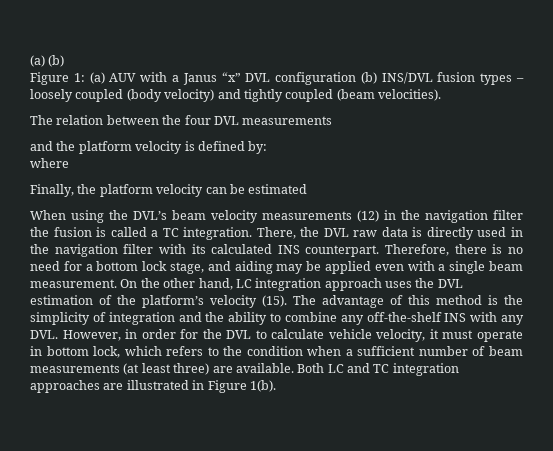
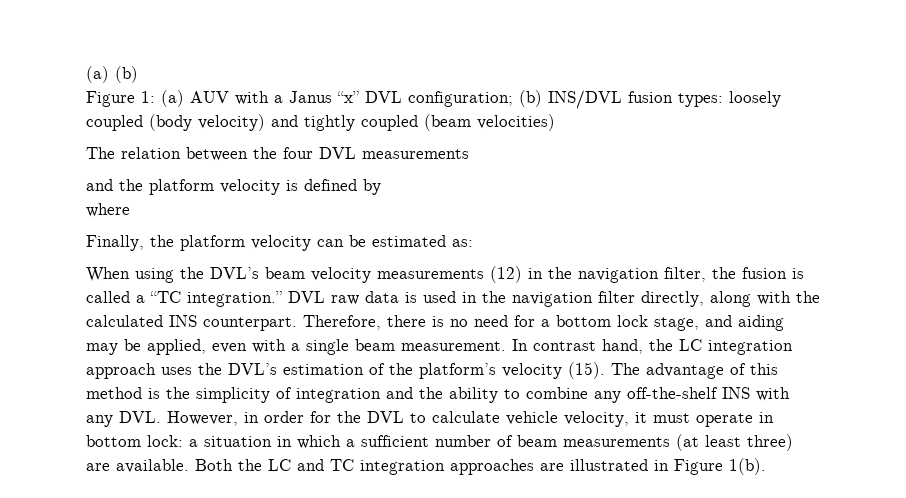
- Figure 1: (a) AUV with a Janus “x” DVL configuration (b) INS/DVL fusion types – loosely coupled (body velocity) and tightly coupled (beam velocities).
+ Figure 1: (a) AUV with a Janus “x” DVL configuration; (b) INS/DVL fusion types: loosely coupled (body velocity) and tightly coupled (beam velocities)
- and the platform velocity is defined by:
+ and the platform velocity is defined by
- Finally, the platform velocity can be estimated
+ Finally, the platform velocity can be estimated as:
- When using the DVL’s beam velocity measurements (12) in the navigation filter the fusion is called a TC integration. There, the DVL raw data is directly used in the navigation filter with its calculated INS counterpart.
+ When using the DVL’s beam velocity measurements (12) in the navigation filter, the fusion is called a “TC integration.” DVL raw data is used in the navigation filter directly, along with the calculated INS counterpart.
- Therefore, there is no need for a bottom lock stage, and aiding may be applied even with a single beam measurement.
+ Therefore, there is no need for a bottom lock stage, and aiding may be applied, even with a single beam measurement.
- On the other hand, LC integration approach uses the DVL estimation of the platform’s velocity (15).
+ In contrast hand, the LC integration approach uses the DVL’s estimation of the platform’s velocity (15).
- The advantage of this method is the simplicity of integration and the ability to combine any off-the-shelf INS with any DVL. However, in order for the DVL to calculate vehicle velocity, it must operate in bottom lock, which refers to the condition when a sufficient number of beam measurements (at least three) are available.
+ The advantage of this method is the simplicity of integration and the ability to combine any off-the-shelf INS with any DVL. However, in order for the DVL to calculate vehicle velocity, it must operate in bottom lock: a situation in which a sufficient number of beam measurements (at least three) are available.
- Both LC and TC integration approaches are illustrated in Figure 1(b).
+ Both the LC and TC integration approaches are illustrated in Figure 1(b).

